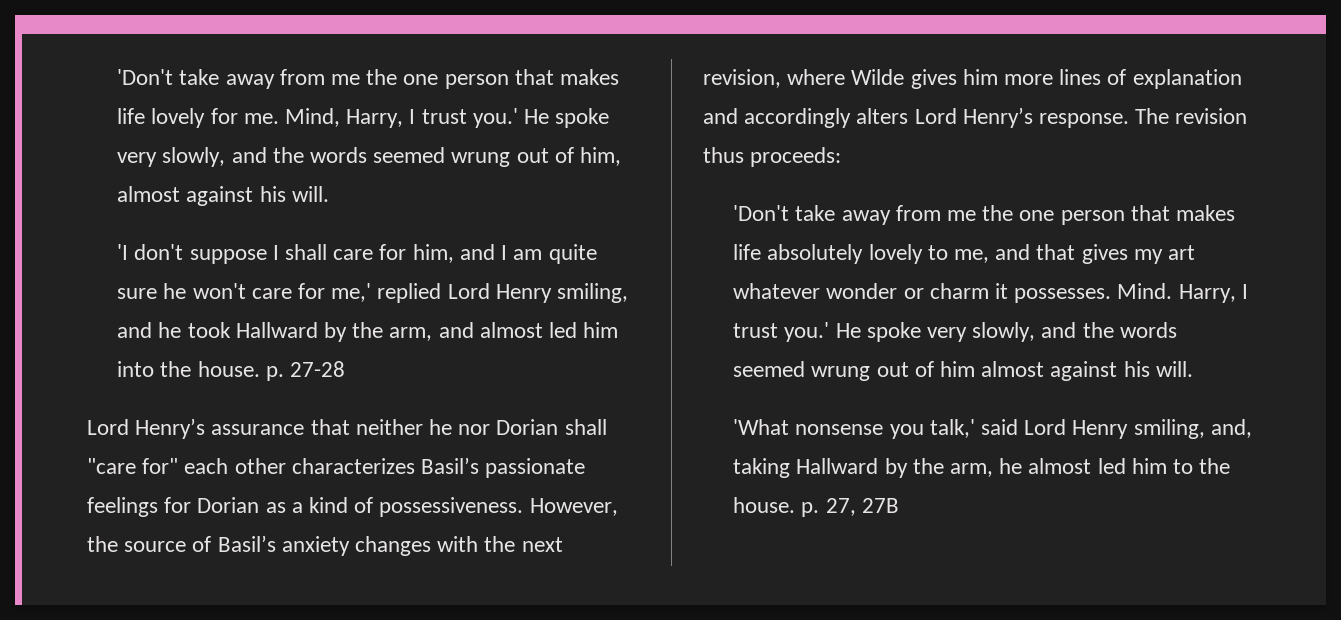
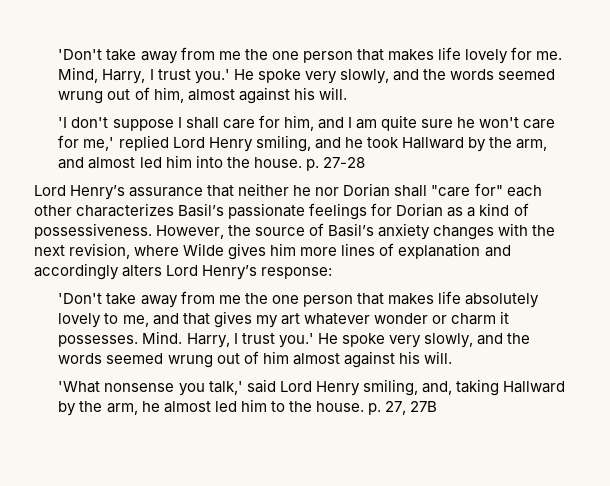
- However, the source of Basil’s anxiety changes with the next revision, where Wilde gives him more lines of explanation and accordingly alters Lord Henry’s response. The revision thus proceeds:
+ However, the source of Basil’s anxiety changes with the next revision, where Wilde gives him more lines of explanation and accordingly alters Lord Henry’s response:

